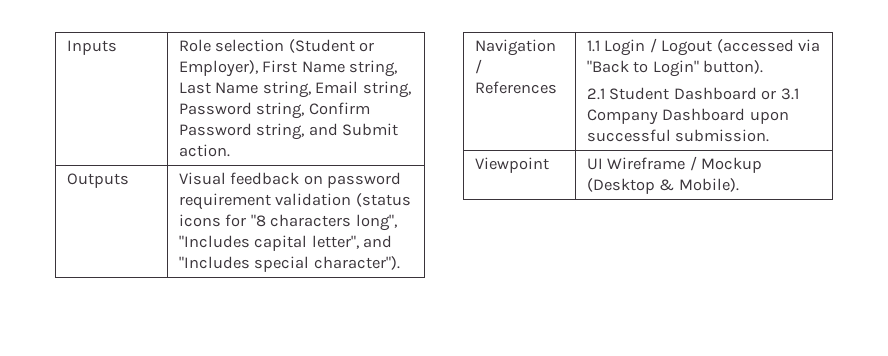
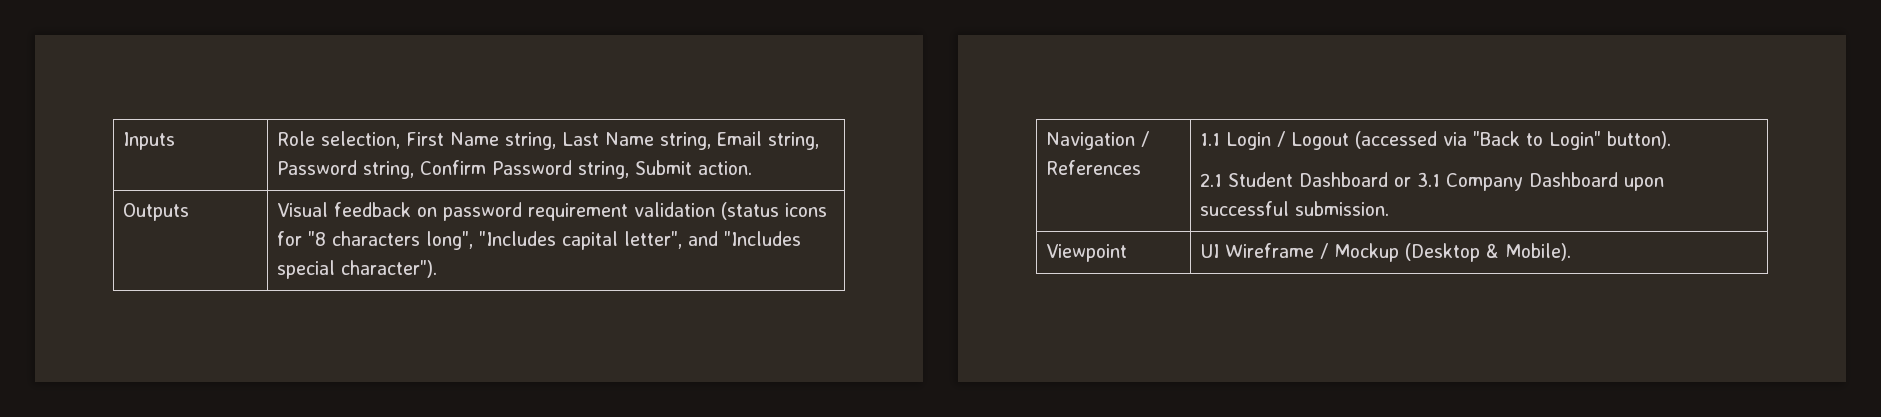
- Inputs | Role selection (Student or Employer), First Name string, Last Name string, Email string, Password string, Confirm Password string, and Submit action.
+ Inputs | Role selection, First Name string, Last Name string, Email string, Password string, Confirm Password string, Submit action.

